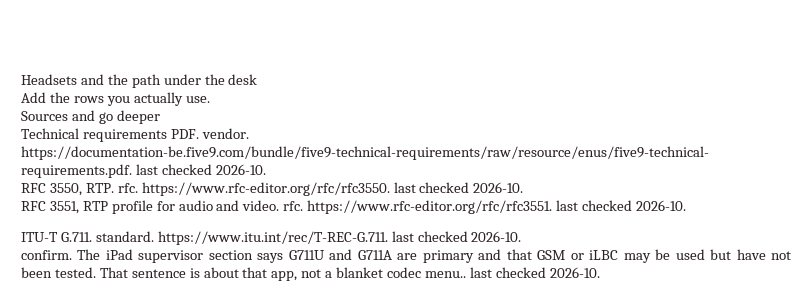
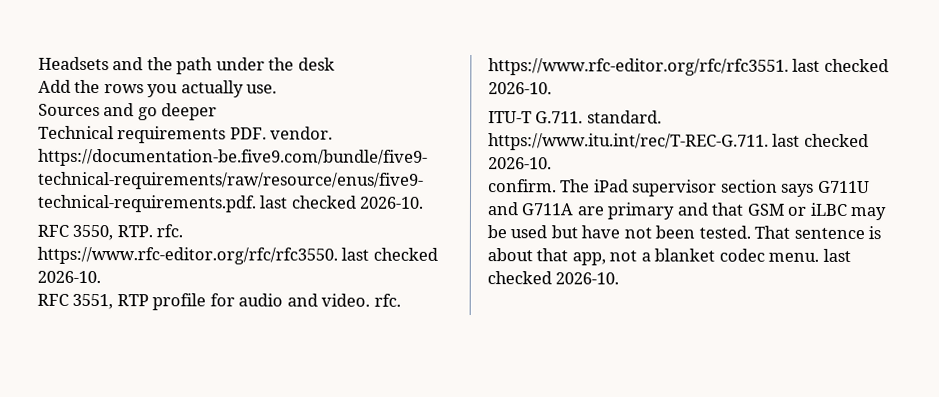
- That sentence is about that app, not a blanket codec menu.. last checked 2026-10.
+ That sentence is about that app, not a blanket codec menu. last checked 2026-10.

